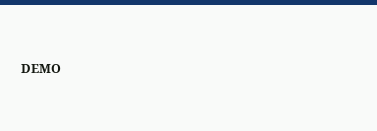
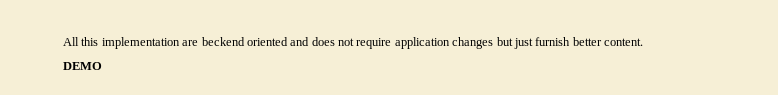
+ All this implementation are beckend oriented and does not require application changes but just furnish better content.

